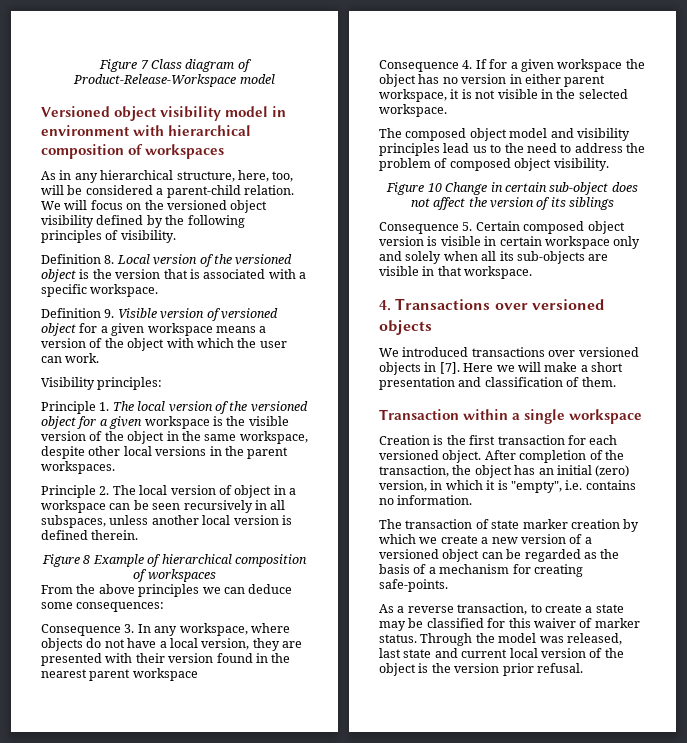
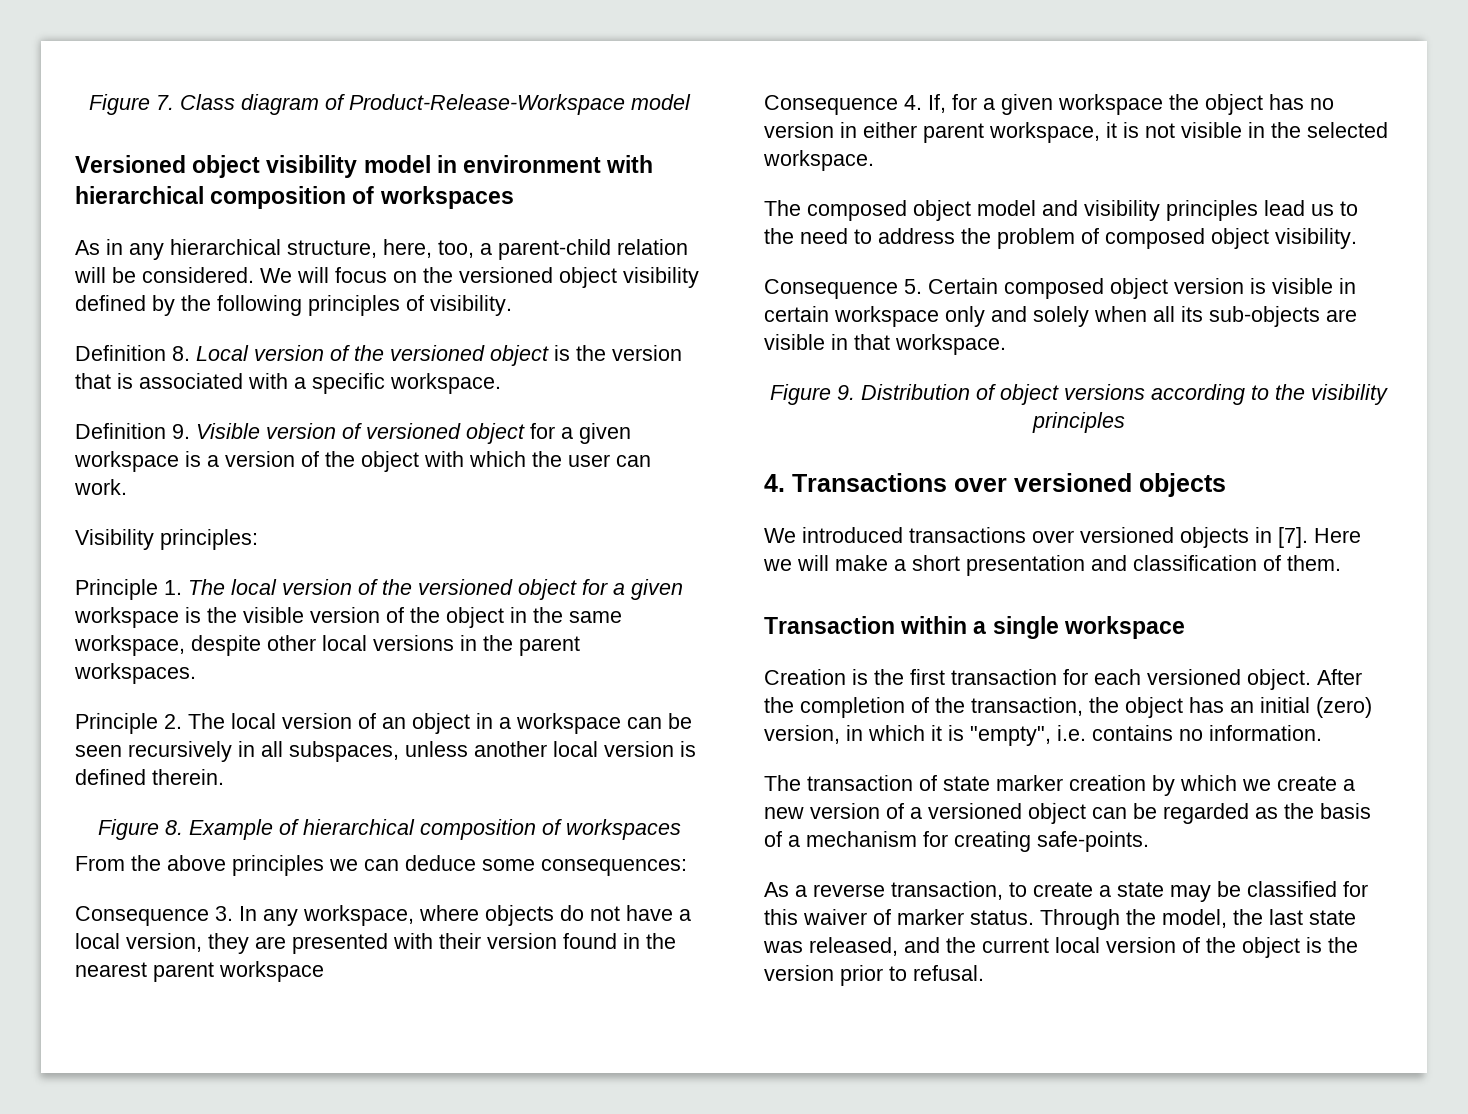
- Figure 7 Class diagram of Product-Release-Workspace model
+ Figure 7. Class diagram of Product-Release-Workspace model
- As in any hierarchical structure, here, too, will be considered a parent-child relation.
+ As in any hierarchical structure, here, too, a parent-child relation will be considered.
- Definition 9. Visible version of versioned object for a given workspace means a version of the object with which the user can work.
+ Definition 9. Visible version of versioned object for a given workspace is a version of the object with which the user can work.
- Principle 2. The local version of object in a workspace can be seen recursively in all subspaces, unless another local version is defined therein.
+ Principle 2. The local version of an object in a workspace can be seen recursively in all subspaces, unless another local version is defined therein.
- Figure 8 Example of hierarchical composition of workspaces
+ Figure 8. Example of hierarchical composition of workspaces
- Consequence 4. If for a given workspace the object has no version in either parent workspace, it is not visible in the selected workspace.
+ Consequence 4. If, for a given workspace the object has no version in either parent workspace, it is not visible in the selected workspace.
- Figure 10 Change in certain sub-object does not affect the version of its siblings
+ Figure 9. Distribution of object versions according to the visibility principles
- After completion of the transaction, the object has an initial (zero) version, in which it is "empty", i.e. contains no information.
+ After the completion of the transaction, the object has an initial (zero) version, in which it is "empty", i.e. contains no information.
- Through the model was released, last state and current local version of the object is the version prior refusal.
+ Through the model, the last state was released, and the current local version of the object is the version prior to refusal.

